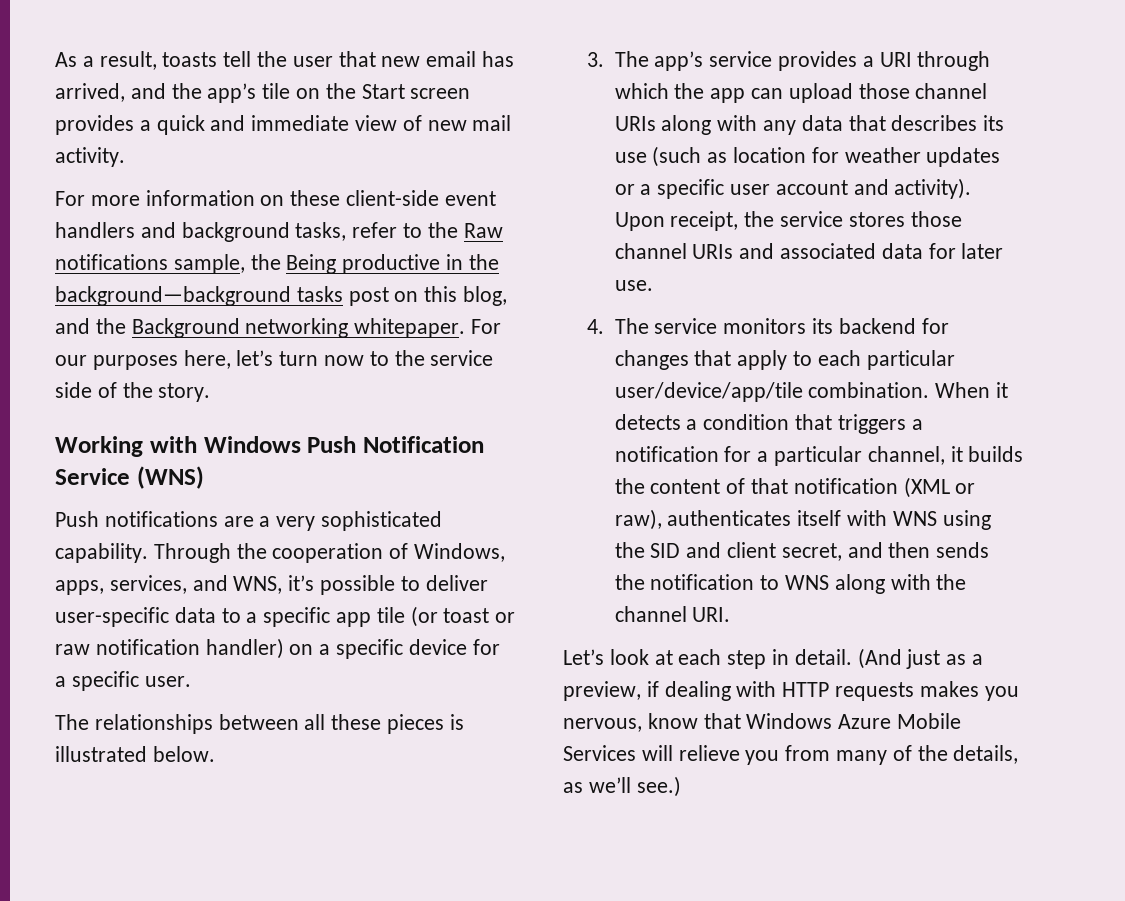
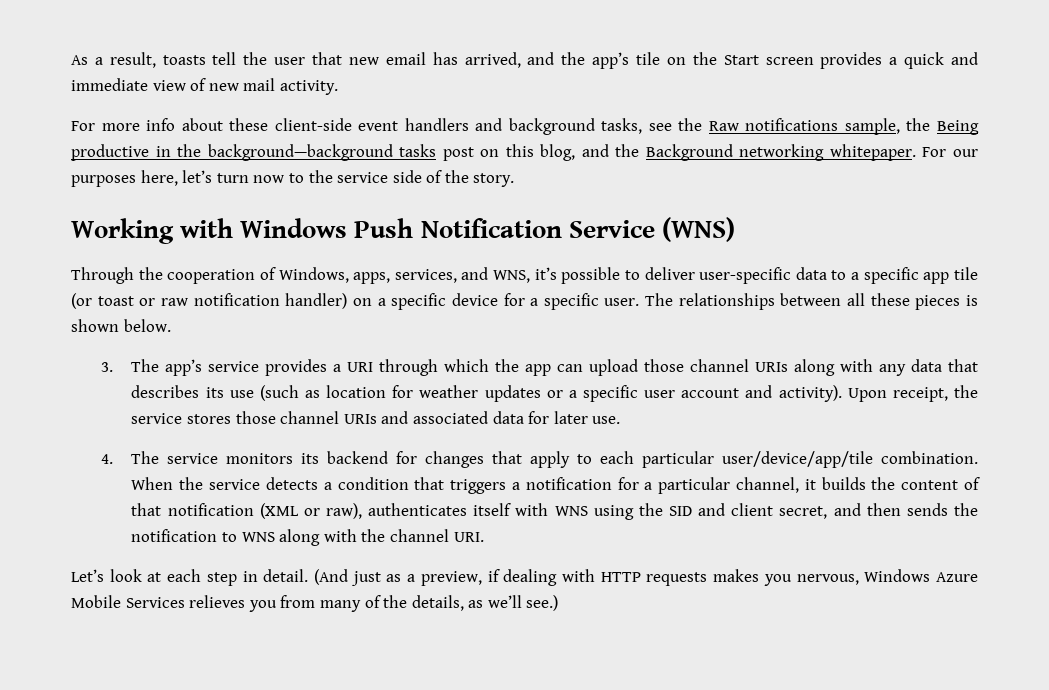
- For more information on these client-side event handlers and background tasks, refer to the Raw notifications sample, the Being productive in the background—background tasks post on this blog, and the Background networking whitepaper.
+ For more info about these client-side event handlers and background tasks, see the Raw notifications sample, the Being productive in the background—background tasks post on this blog, and the Background networking whitepaper.
- Push notifications are a very sophisticated capability. Through the cooperation of Windows, apps, services, and WNS, it’s possible to deliver user-specific data to a specific app tile (or toast or raw notification handler) on a specific device for a specific user.
- The relationships between all these pieces is illustrated below.
+ Through the cooperation of Windows, apps, services, and WNS, it’s possible to deliver user-specific data to a specific app tile (or toast or raw notification handler) on a specific device for a specific user. The relationships between all these pieces is shown below.
- When it detects a condition that triggers a notification for a particular channel, it builds the content of that notification (XML or raw), authenticates itself with WNS using the SID and client secret, and then sends the notification to WNS along with the channel URI.
+ When the service detects a condition that triggers a notification for a particular channel, it builds the content of that notification (XML or raw), authenticates itself with WNS using the SID and client secret, and then sends the notification to WNS along with the channel URI.
- (And just as a preview, if dealing with HTTP requests makes you nervous, know that Windows Azure Mobile Services will relieve you from many of the details, as we’ll see.)
+ (And just as a preview, if dealing with HTTP requests makes you nervous, Windows Azure Mobile Services relieves you from many of the details, as we’ll see.)

